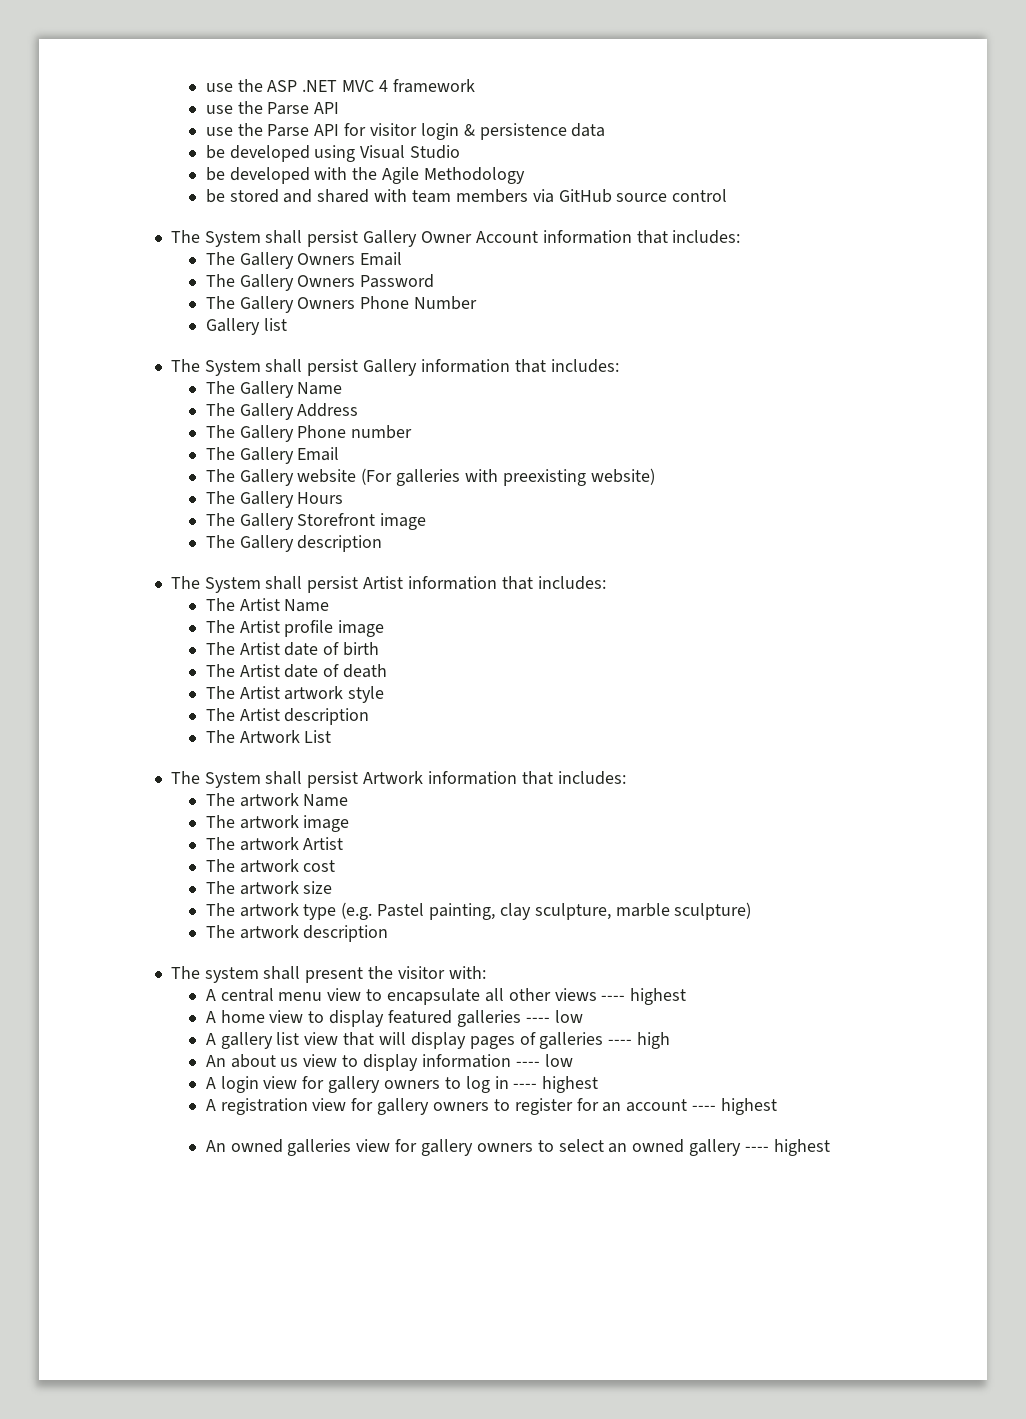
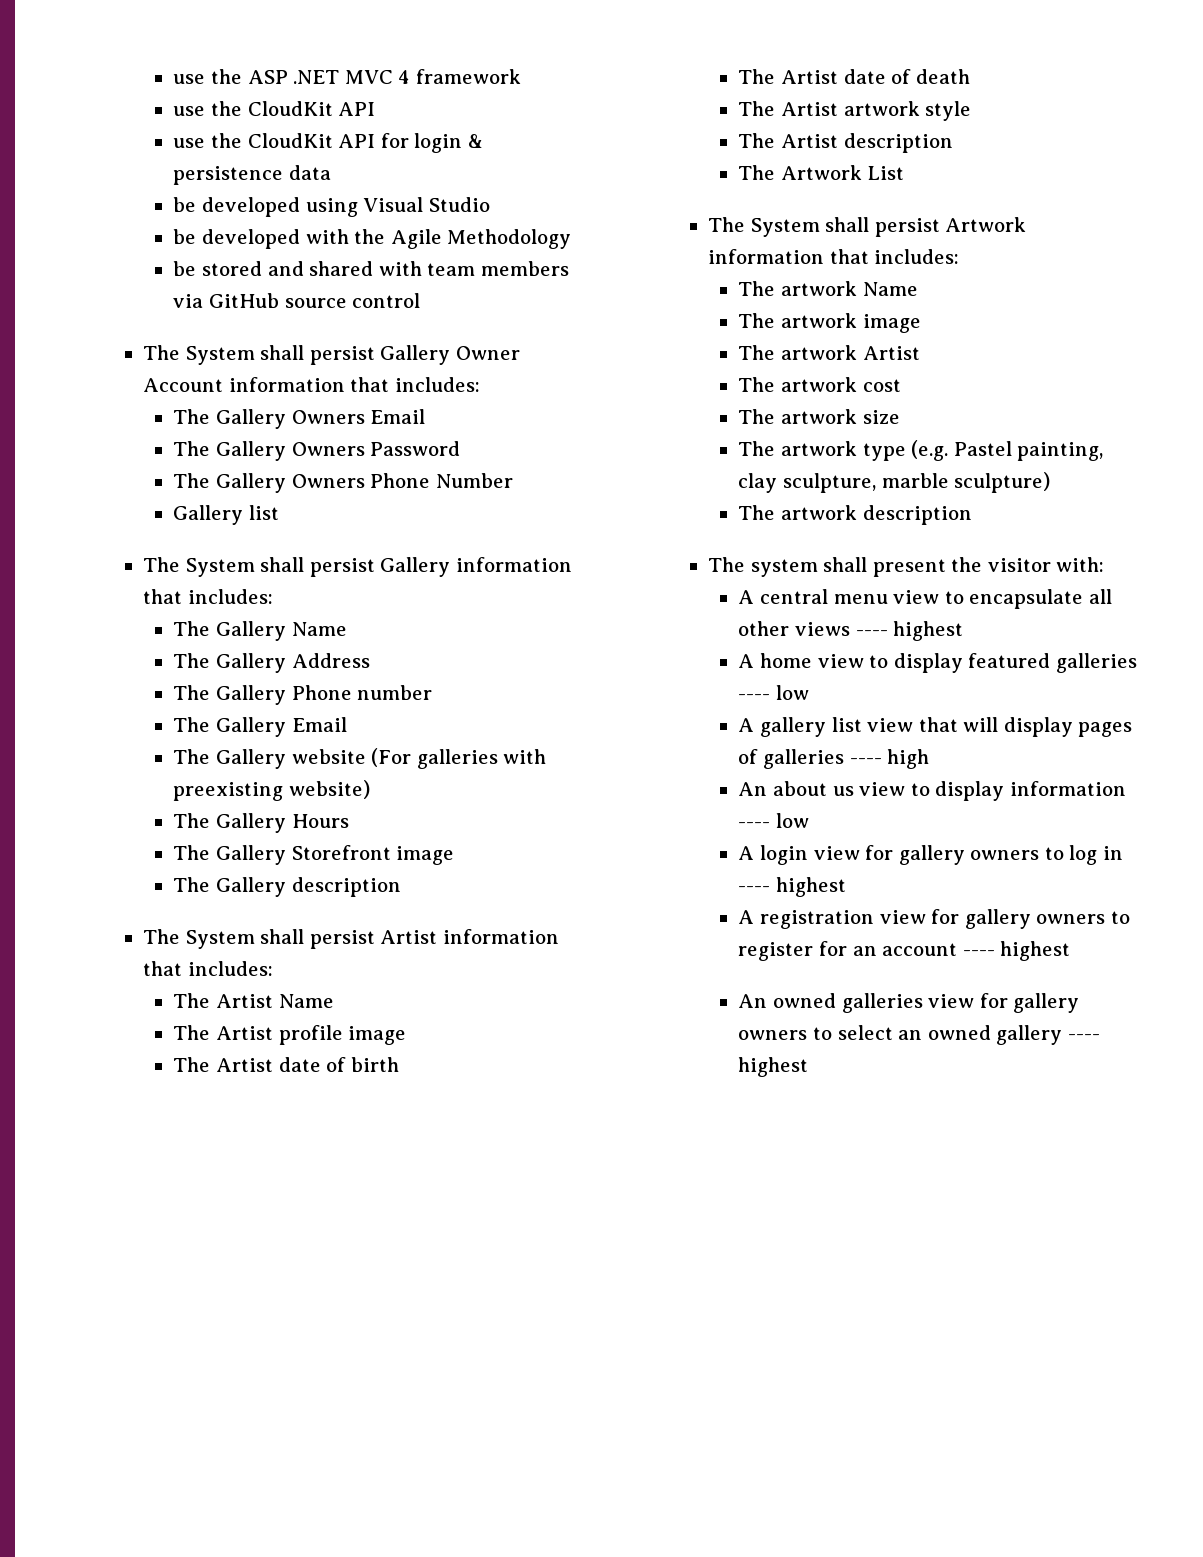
  use the ASP .NET MVC 4 framework
- use the Parse API
+ use the CloudKit API
- use the Parse API for visitor login & persistence data
+ use the CloudKit API for login & persistence data

